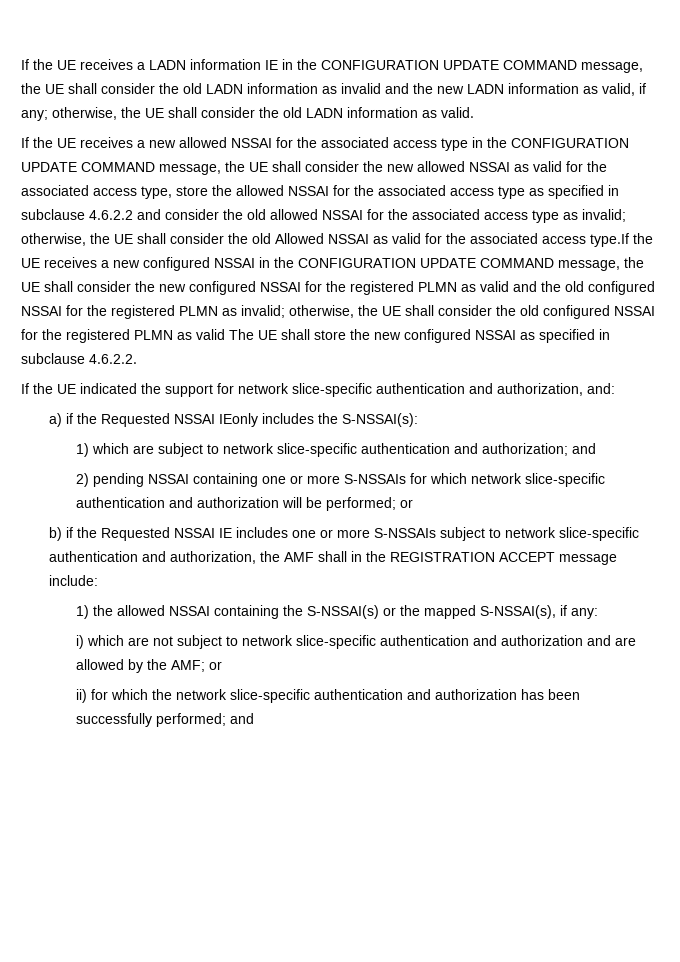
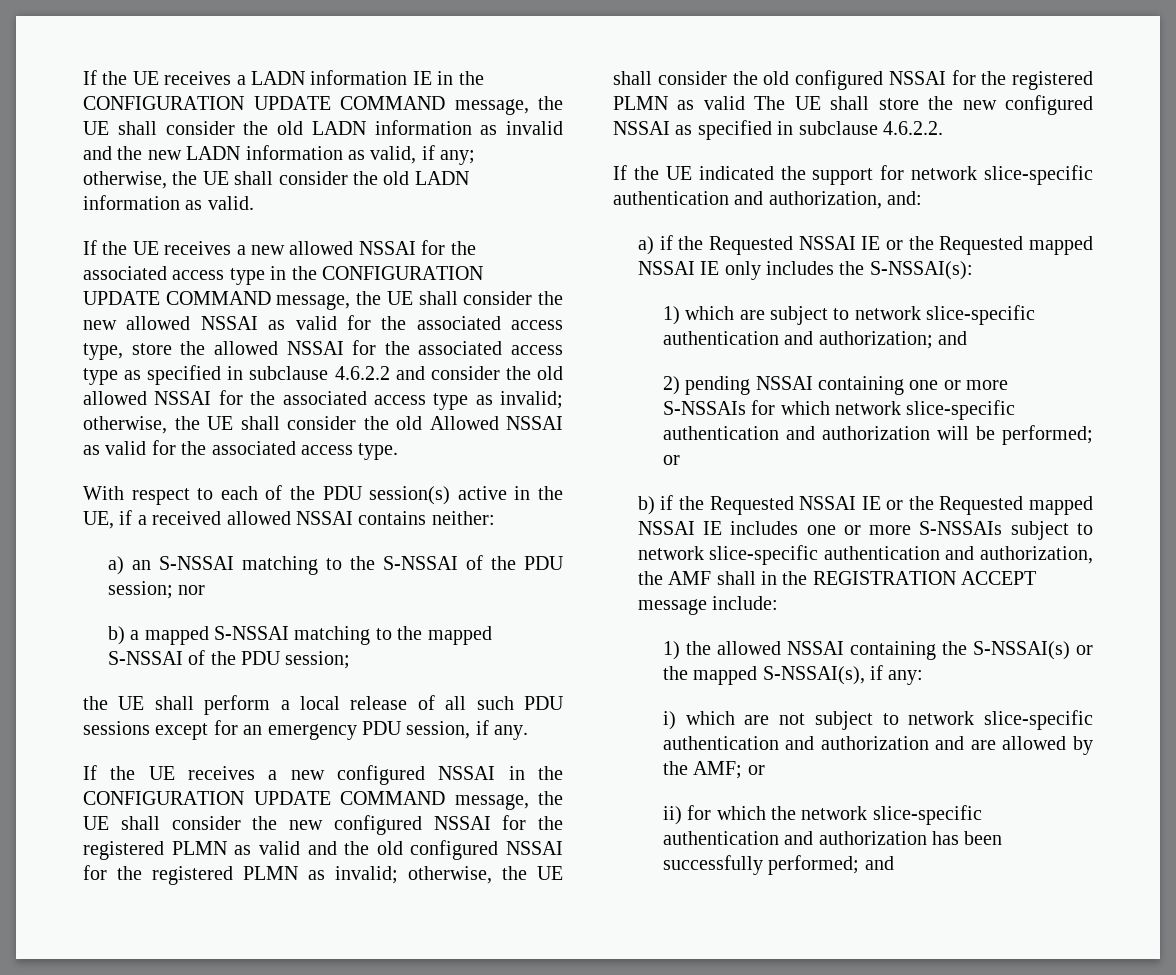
- otherwise, the UE shall consider the old Allowed NSSAI as valid for the associated access type.If the UE receives a new configured NSSAI in the CONFIGURATION UPDATE COMMAND message, the UE shall consider the new configured NSSAI for the registered PLMN as valid and the old configured NSSAI for the registered PLMN as invalid;
+ otherwise, the UE shall consider the old Allowed NSSAI as valid for the associated access type.
+ With respect to each of the PDU session(s) active in the UE, if a received allowed NSSAI contains neither:
+ a) an S-NSSAI matching to the S-NSSAI of the PDU session; nor
+ b) a mapped S-NSSAI matching to the mapped S-NSSAI of the PDU session;
+ the UE shall perform a local release of all such PDU sessions except for an emergency PDU session, if any.
+ If the UE receives a new configured NSSAI in the CONFIGURATION UPDATE COMMAND message, the UE shall consider the new configured NSSAI for the registered PLMN as valid and the old configured NSSAI for the registered PLMN as invalid;
- a) if the Requested NSSAI IEonly includes the S-NSSAI(s):
+ a) if the Requested NSSAI IE or the Requested mapped NSSAI IE only includes the S-NSSAI(s):
- b) if the Requested NSSAI IE includes one or more S-NSSAIs subject to network slice-specific authentication and authorization, the AMF shall in the REGISTRATION ACCEPT message include:
+ b) if the Requested NSSAI IE or the Requested mapped NSSAI IE includes one or more S-NSSAIs subject to network slice-specific authentication and authorization, the AMF shall in the REGISTRATION ACCEPT message include:

